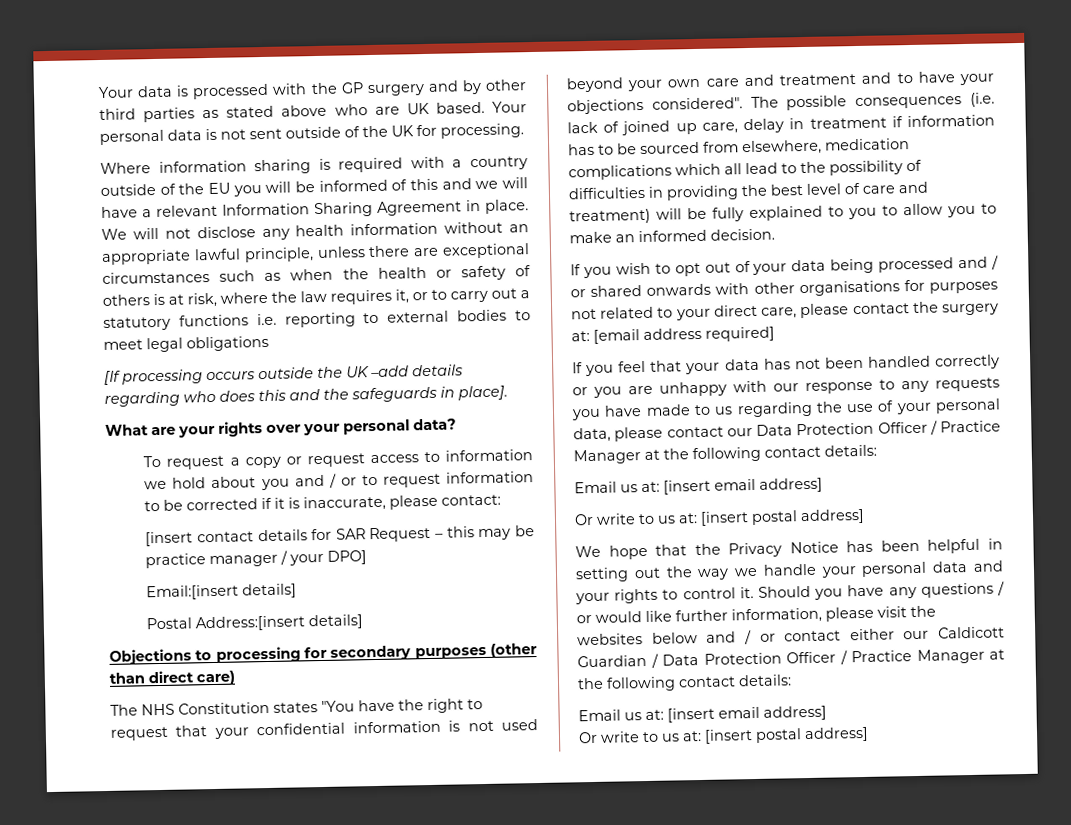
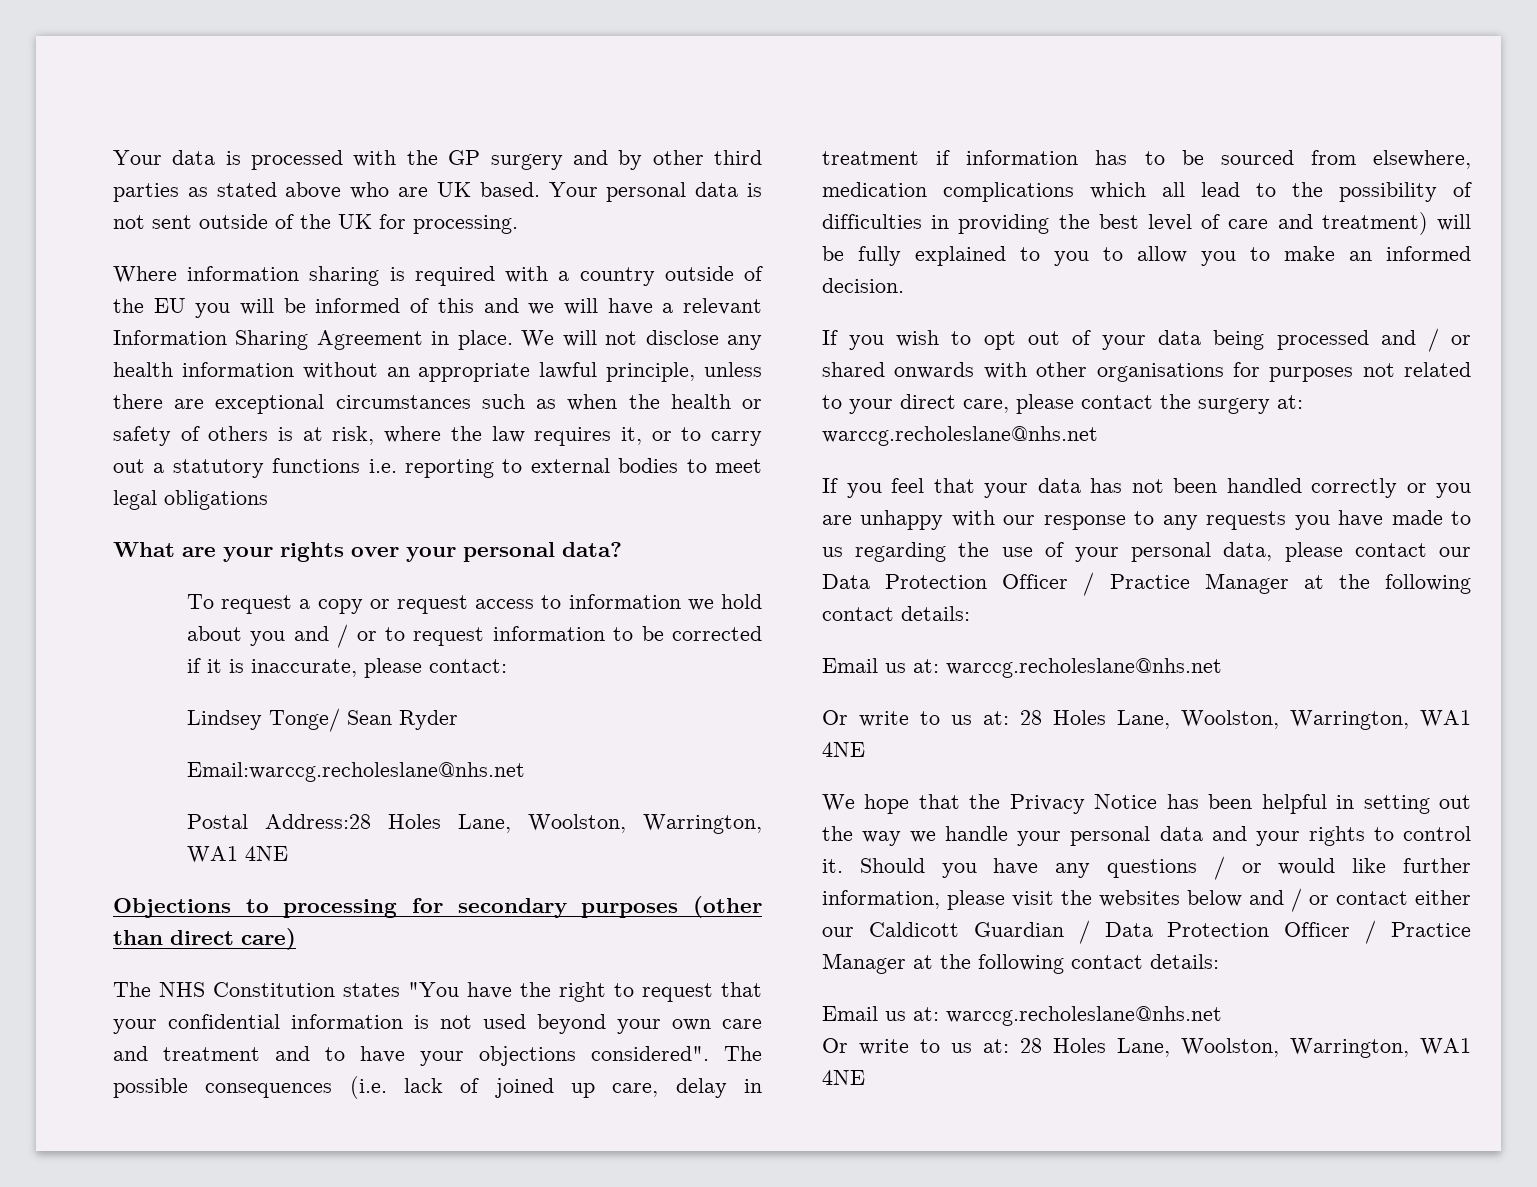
- [If processing occurs outside the UK –add details regarding who does this and the safeguards in place].
- [insert contact details for SAR Request – this may be practice manager / your DPO]
- Email:[insert details]
- Postal Address:[insert details]
+ Lindsey Tonge/ Sean Ryder
+ Email:warccg.recholeslane@nhs.net
+ Postal Address:28 Holes Lane, Woolston, Warrington, WA1 4NE
- If you wish to opt out of your data being processed and / or shared onwards with other organisations for purposes not related to your direct care, please contact the surgery at: [email address required]
+ If you wish to opt out of your data being processed and / or shared onwards with other organisations for purposes not related to your direct care, please contact the surgery at: warccg.recholeslane@nhs.net
  If you feel that your data has not been handled correctly or you are unhappy with our response to any requests you have made to us regarding the use of your personal data, please contact our Data Protection Officer / Practice Manager at the following contact details:
- Email us at: [insert email address]
- Or write to us at: [insert postal address]
+ Email us at: warccg.recholeslane@nhs.net
+ Or write to us at: 28 Holes Lane, Woolston, Warrington, WA1 4NE
  Should you have any questions / or would like further information, please visit the websites below and / or contact either our Caldicott Guardian / Data Protection Officer / Practice Manager at the following contact details:
- Email us at: [insert email address]
- Or write to us at: [insert postal address]
+ Email us at: warccg.recholeslane@nhs.net
+ Or write to us at: 28 Holes Lane, Woolston, Warrington, WA1 4NE

